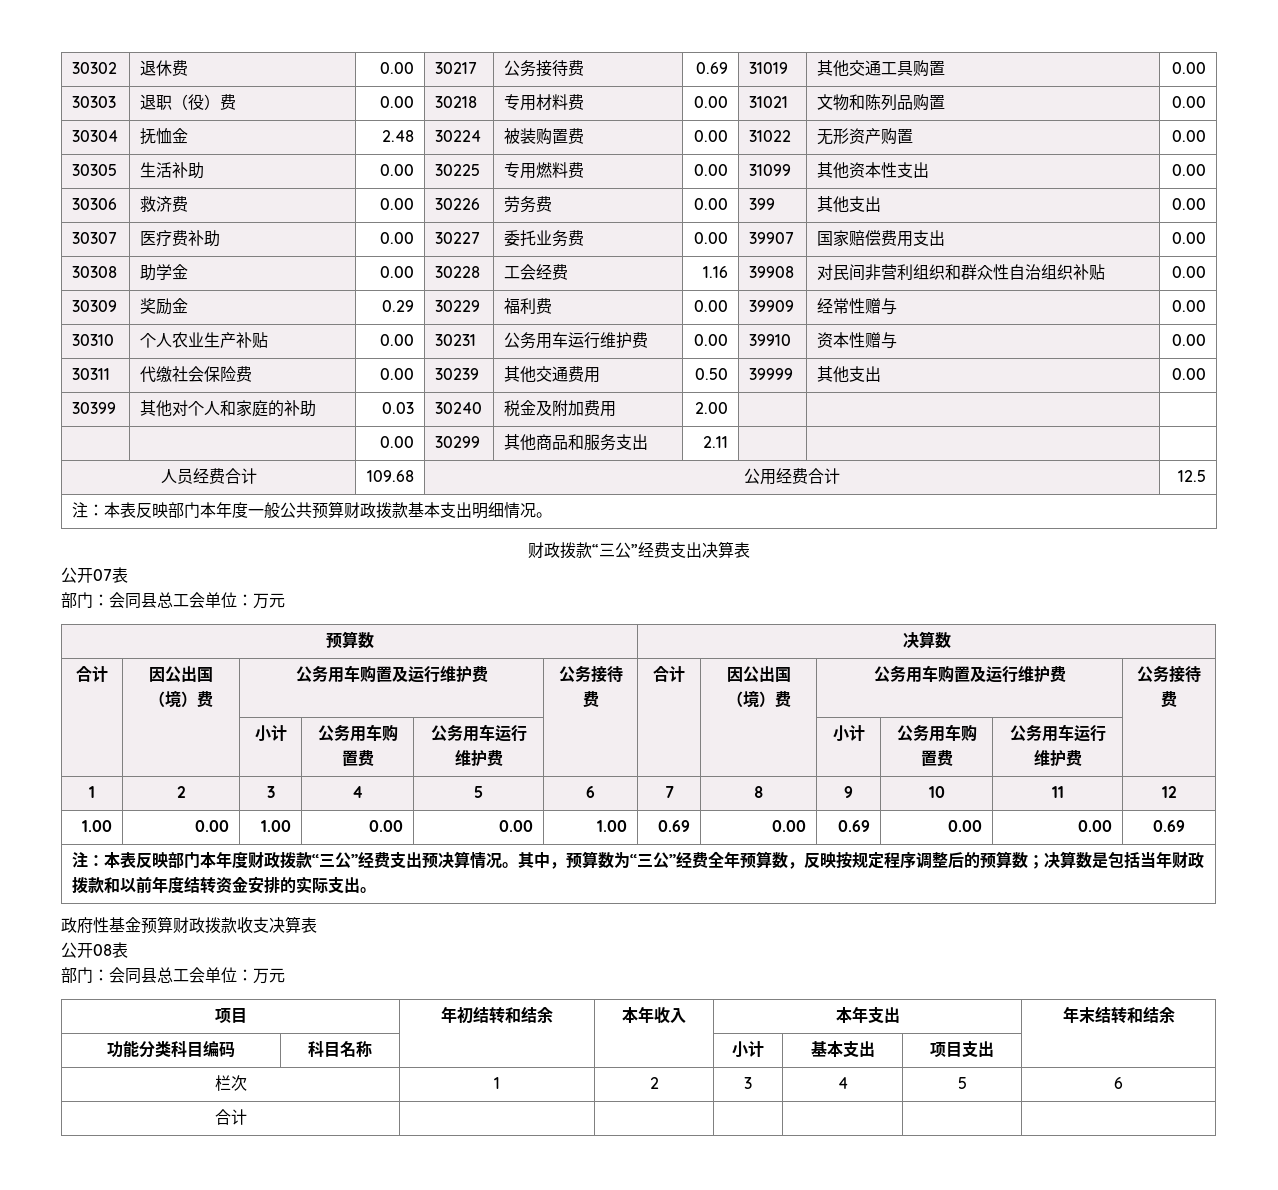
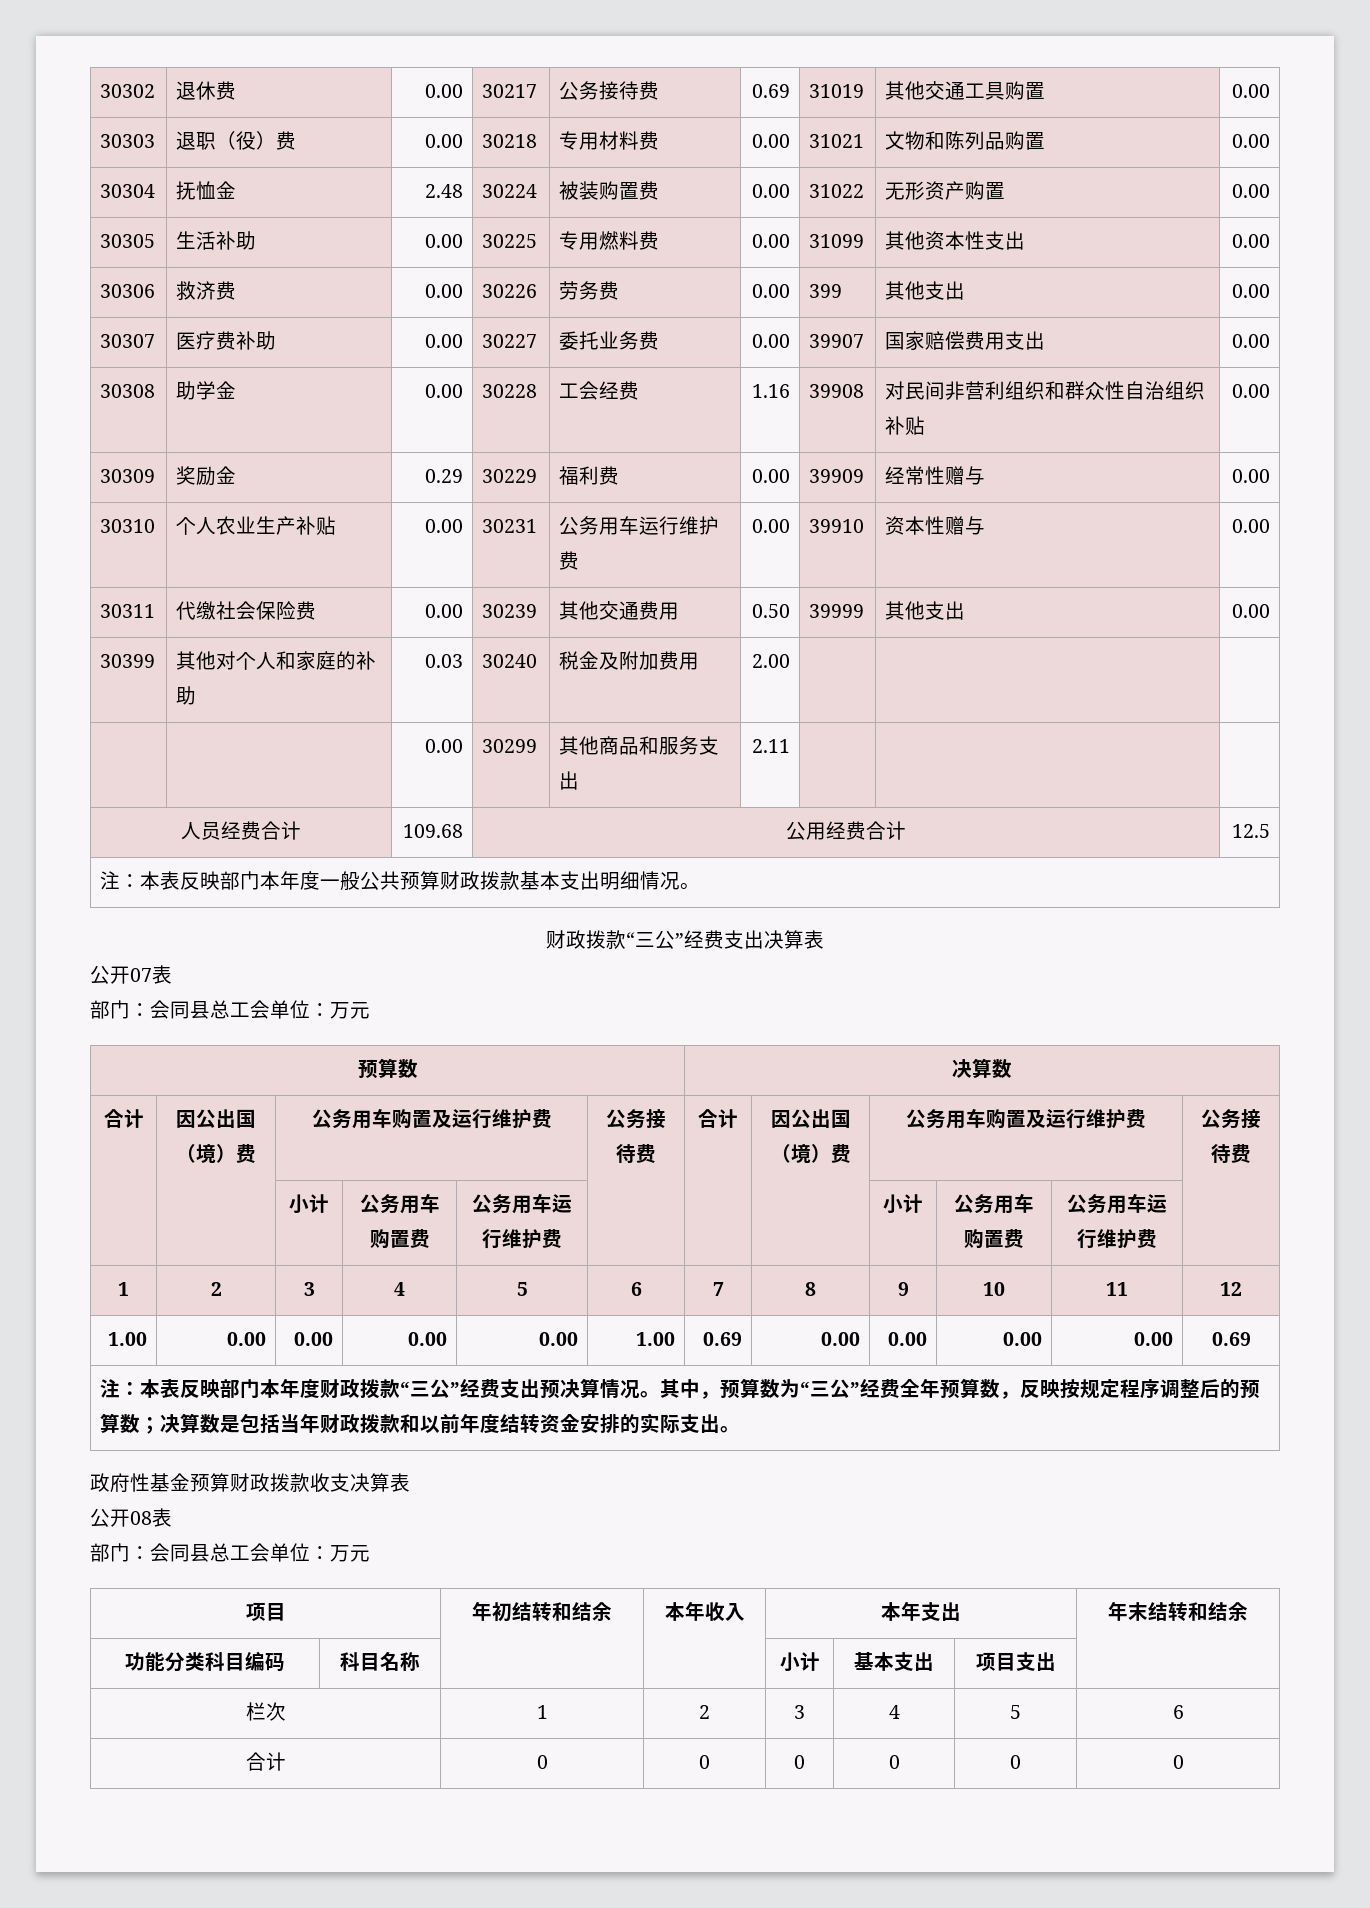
- 1.00 | 0.00 | 1.00 | 0.00 | 0.00 | 1.00 | 0.69 | 0.00 | 0.69 | 0.00 | 0.00 | 0.69
+ 1.00 | 0.00 | 0.00 | 0.00 | 0.00 | 1.00 | 0.69 | 0.00 | 0.00 | 0.00 | 0.00 | 0.69
- 合计 | | | | | |
+ 合计 | 0 | 0 | 0 | 0 | 0 | 0

